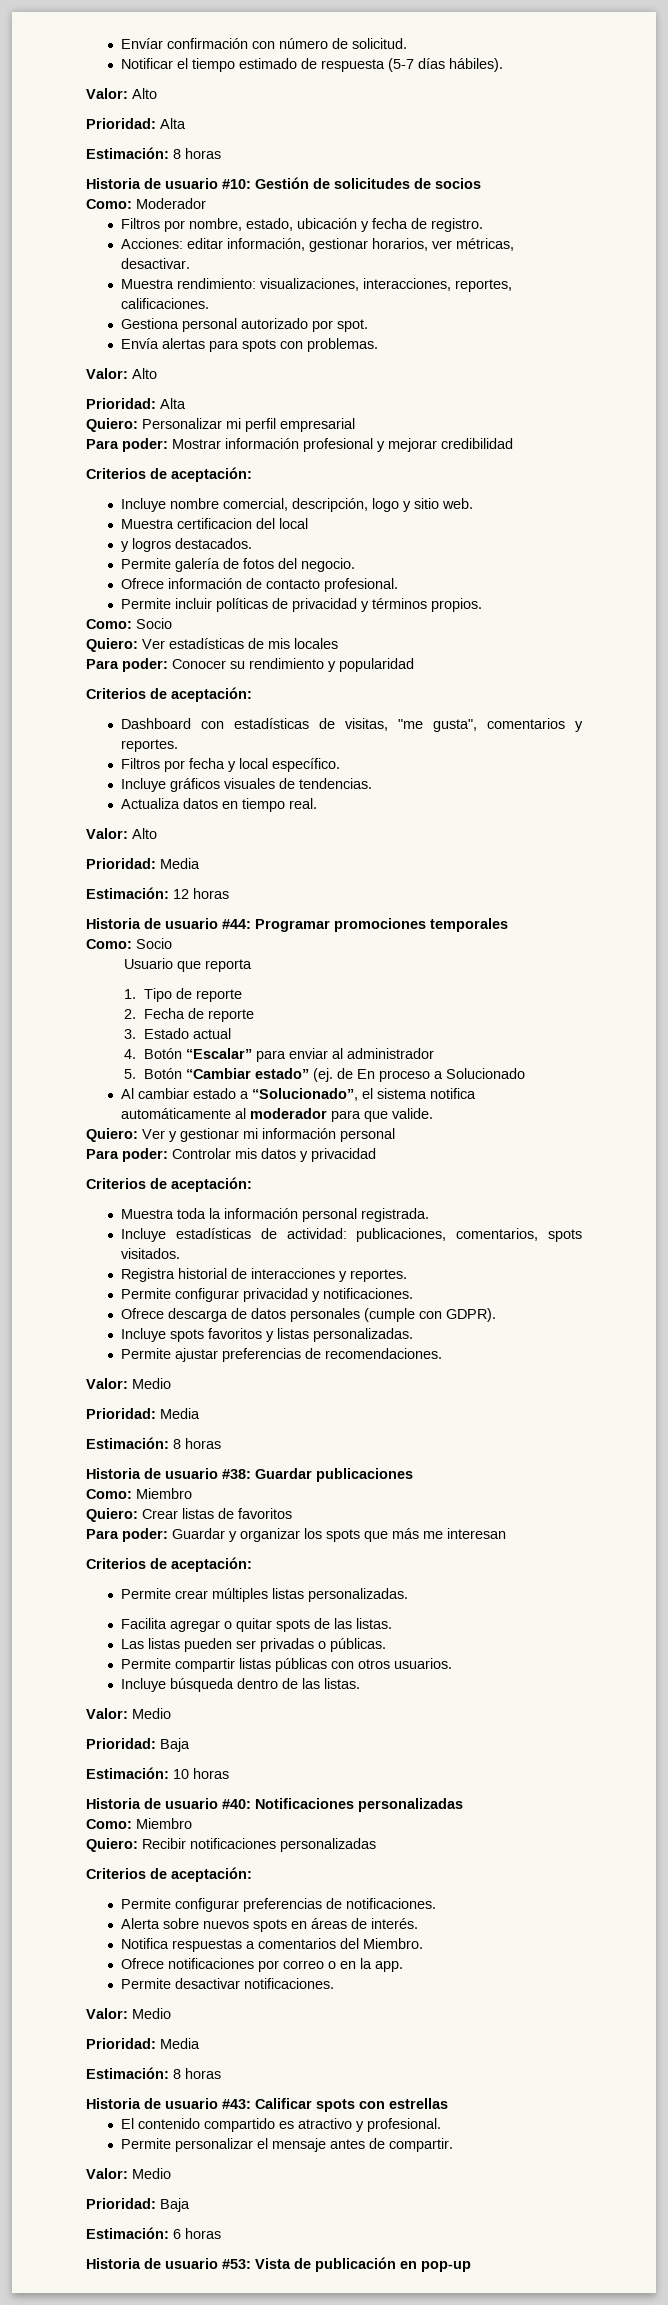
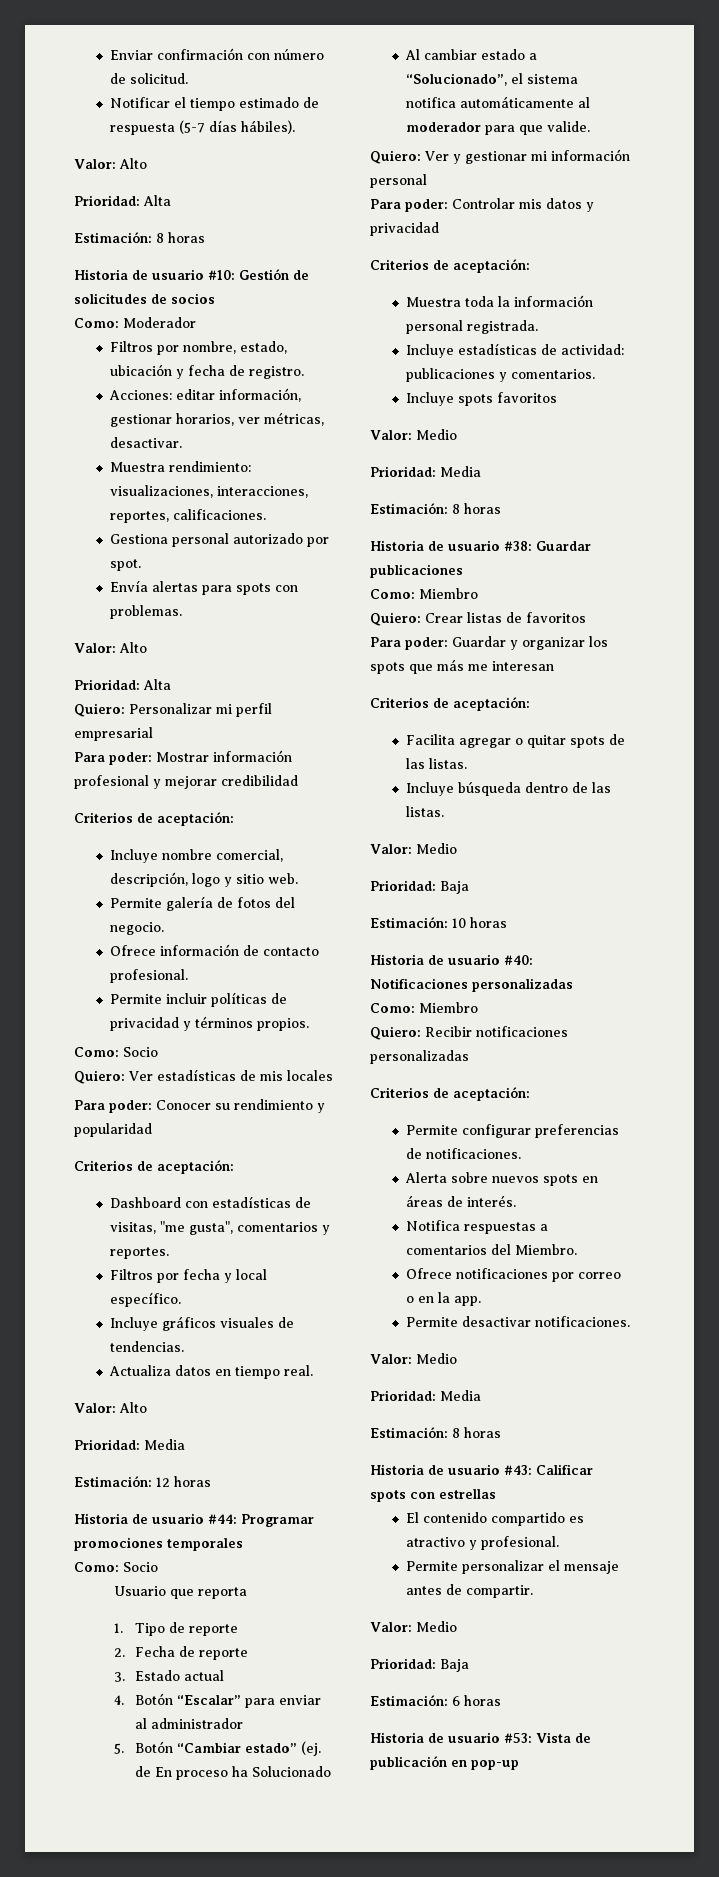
- Envíar confirmación con número de solicitud.
+ Enviar confirmación con número de solicitud.
- Muestra certificacion del local
- y logros destacados.
- 5. Botón “Cambiar estado” (ej. de En proceso a Solucionado
+ 5. Botón “Cambiar estado” (ej. de En proceso ha Solucionado
- Incluye estadísticas de actividad: publicaciones, comentarios, spots visitados.
- Registra historial de interacciones y reportes.
- Permite configurar privacidad y notificaciones.
- Ofrece descarga de datos personales (cumple con GDPR).
- Incluye spots favoritos y listas personalizadas.
- Permite ajustar preferencias de recomendaciones.
+ Incluye estadísticas de actividad: publicaciones y comentarios.
+ Incluye spots favoritos
- Permite crear múltiples listas personalizadas.
- Las listas pueden ser privadas o públicas.
- Permite compartir listas públicas con otros usuarios.

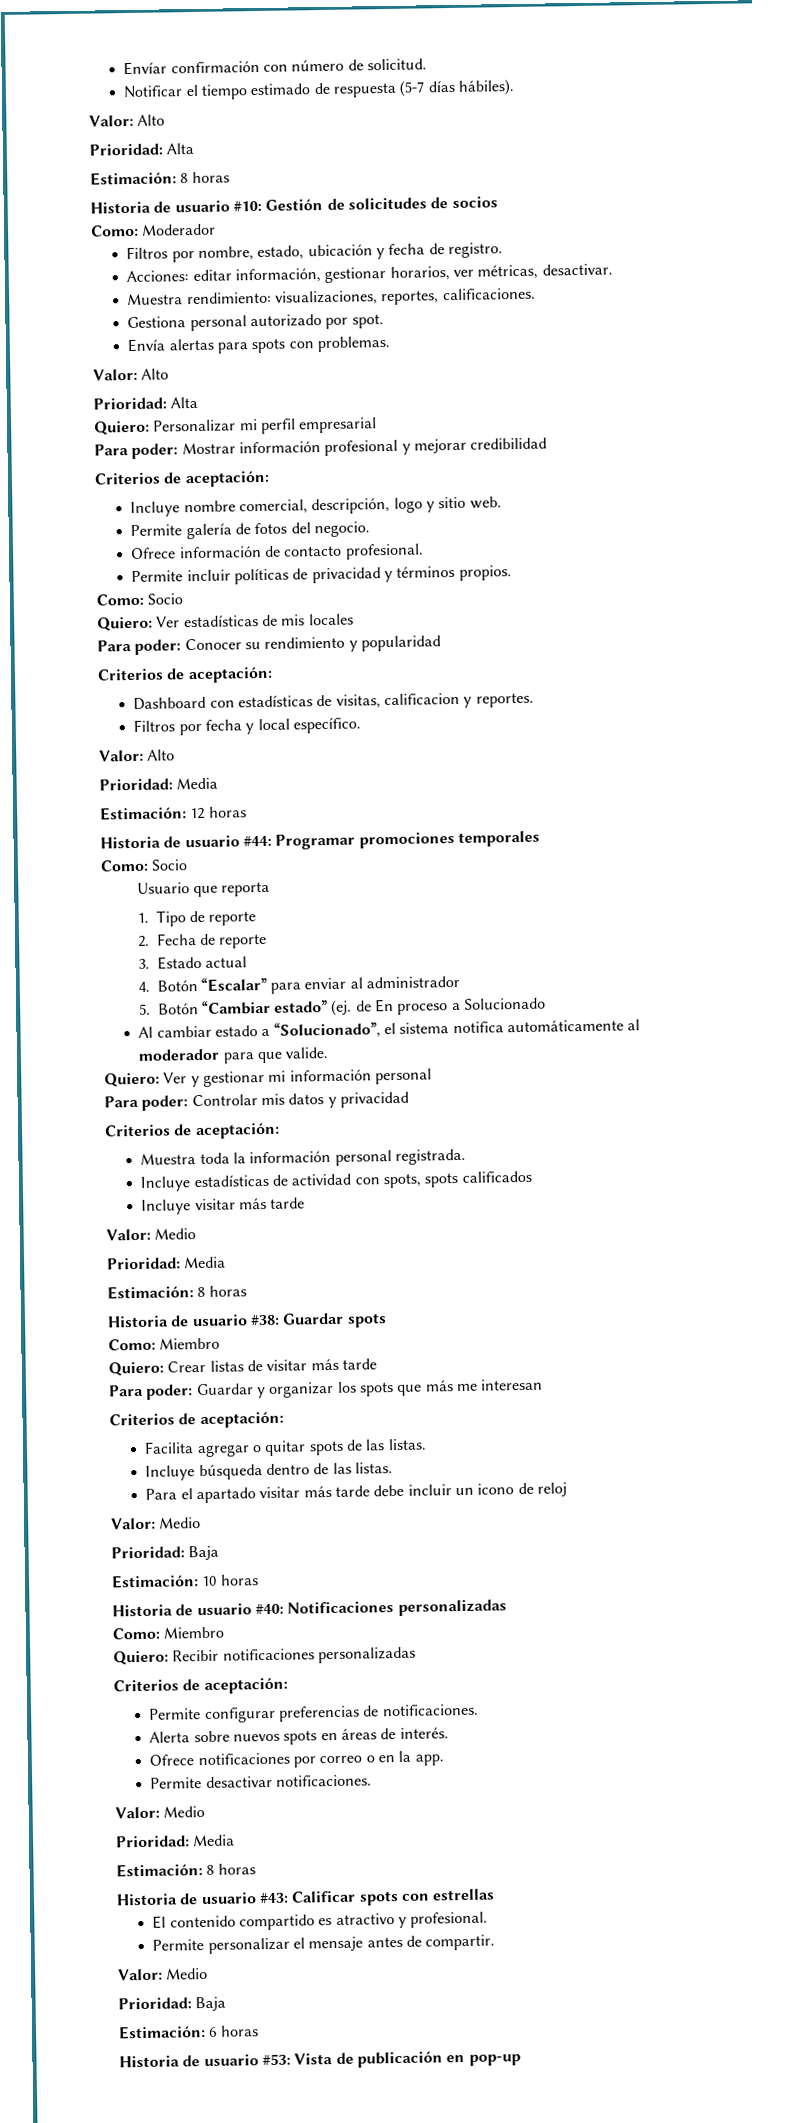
- Enviar confirmación con número de solicitud.
+ Envíar confirmación con número de solicitud.
- Muestra rendimiento: visualizaciones, interacciones, reportes, calificaciones.
+ Muestra rendimiento: visualizaciones, reportes, calificaciones.
- Dashboard con estadísticas de visitas, "me gusta", comentarios y reportes.
+ Dashboard con estadísticas de visitas, calificacion y reportes.
- Incluye gráficos visuales de tendencias.
- Actualiza datos en tiempo real.
- 5. Botón “Cambiar estado” (ej. de En proceso ha Solucionado
+ 5. Botón “Cambiar estado” (ej. de En proceso a Solucionado
- Incluye estadísticas de actividad: publicaciones y comentarios.
- Incluye spots favoritos
+ Incluye estadísticas de actividad con spots, spots calificados
+ Incluye visitar más tarde
- Historia de usuario #38: Guardar publicaciones
+ Historia de usuario #38: Guardar spots
- Quiero: Crear listas de favoritos
+ Quiero: Crear listas de visitar más tarde
+ Para el apartado visitar más tarde debe incluir un icono de reloj
- Notifica respuestas a comentarios del Miembro.

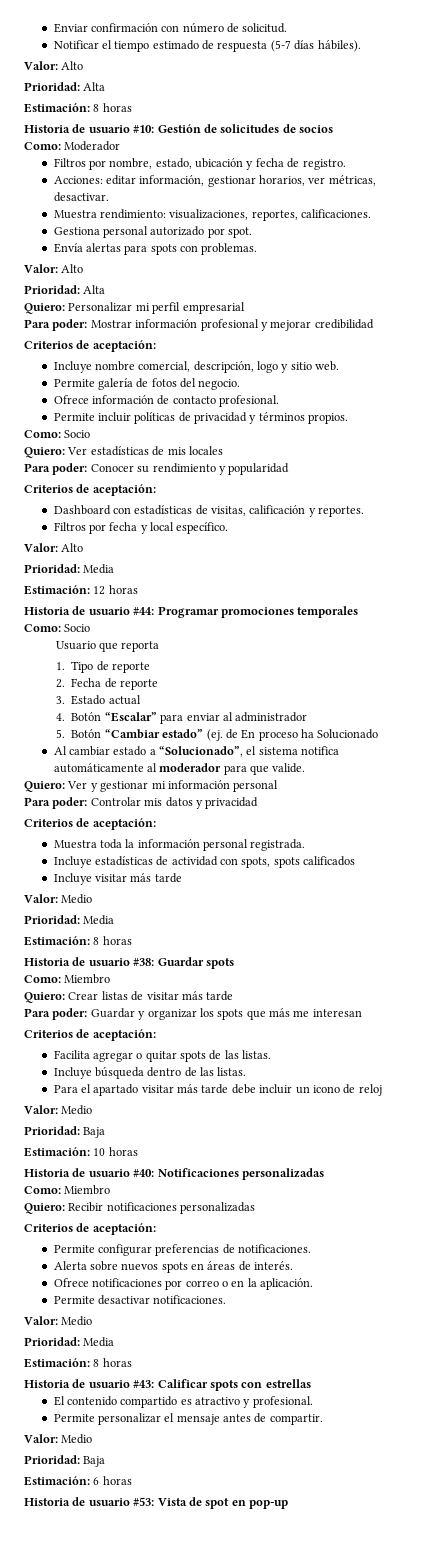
- Envíar confirmación con número de solicitud.
+ Enviar confirmación con número de solicitud.
- Dashboard con estadísticas de visitas, calificacion y reportes.
+ Dashboard con estadísticas de visitas, calificación y reportes.
- 5. Botón “Cambiar estado” (ej. de En proceso a Solucionado
+ 5. Botón “Cambiar estado” (ej. de En proceso ha Solucionado
- Ofrece notificaciones por correo o en la app.
+ Ofrece notificaciones por correo o en la aplicación.
- Historia de usuario #53: Vista de publicación en pop-up
+ Historia de usuario #53: Vista de spot en pop-up

